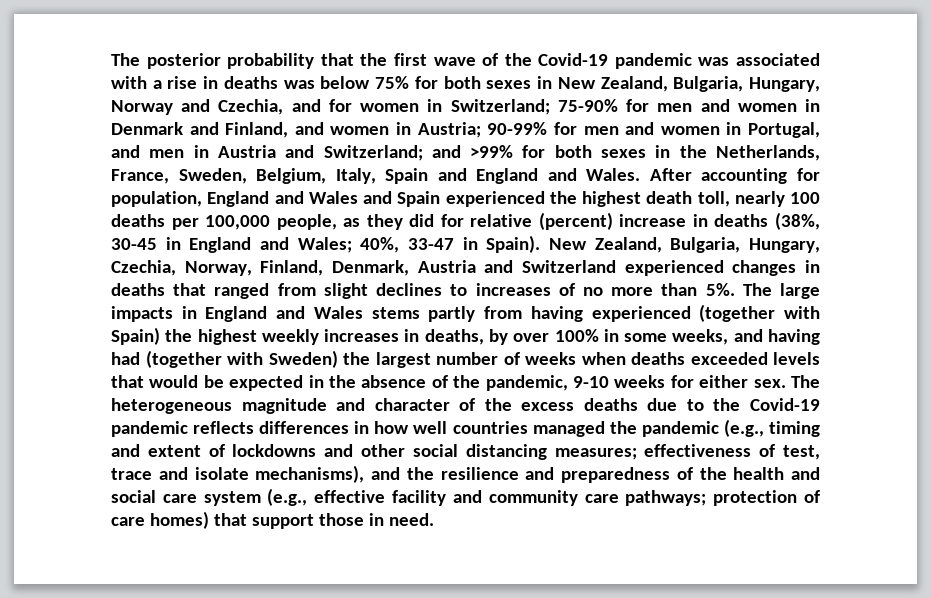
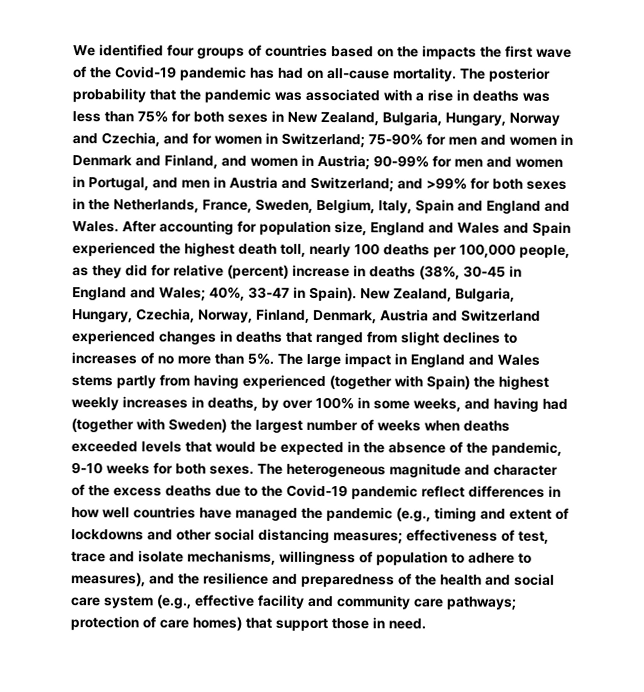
- The posterior probability that the first wave of the Covid-19 pandemic was associated with a rise in deaths was below 75% for both sexes in New Zealand, Bulgaria, Hungary, Norway and Czechia, and for women in Switzerland;
+ We identified four groups of countries based on the impacts the first wave of the Covid-19 pandemic has had on all-cause mortality. The posterior probability that the pandemic was associated with a rise in deaths was less than 75% for both sexes in New Zealand, Bulgaria, Hungary, Norway and Czechia, and for women in Switzerland;
- After accounting for population, England and Wales and Spain experienced the highest death toll, nearly 100 deaths per 100,000 people, as they did for relative (percent) increase in deaths (38%, 30-45 in England and Wales; 40%, 33-47 in Spain).
+ After accounting for population size, England and Wales and Spain experienced the highest death toll, nearly 100 deaths per 100,000 people, as they did for relative (percent) increase in deaths (38%, 30-45 in England and Wales; 40%, 33-47 in Spain).
- The large impacts in England and Wales stems partly from having experienced (together with Spain) the highest weekly increases in deaths, by over 100% in some weeks, and having had (together with Sweden) the largest number of weeks when deaths exceeded levels that would be expected in the absence of the pandemic, 9-10 weeks for either sex.
+ The large impact in England and Wales stems partly from having experienced (together with Spain) the highest weekly increases in deaths, by over 100% in some weeks, and having had (together with Sweden) the largest number of weeks when deaths exceeded levels that would be expected in the absence of the pandemic, 9-10 weeks for both sexes.
- The heterogeneous magnitude and character of the excess deaths due to the Covid-19 pandemic reflects differences in how well countries managed the pandemic (e.g., timing and extent of lockdowns and other social distancing measures;
+ The heterogeneous magnitude and character of the excess deaths due to the Covid-19 pandemic reflect differences in how well countries have managed the pandemic (e.g., timing and extent of lockdowns and other social distancing measures;
- effectiveness of test, trace and isolate mechanisms), and the resilience and preparedness of the health and social care system (e.g., effective facility and community care pathways;
+ effectiveness of test, trace and isolate mechanisms, willingness of population to adhere to measures), and the resilience and preparedness of the health and social care system (e.g., effective facility and community care pathways;

